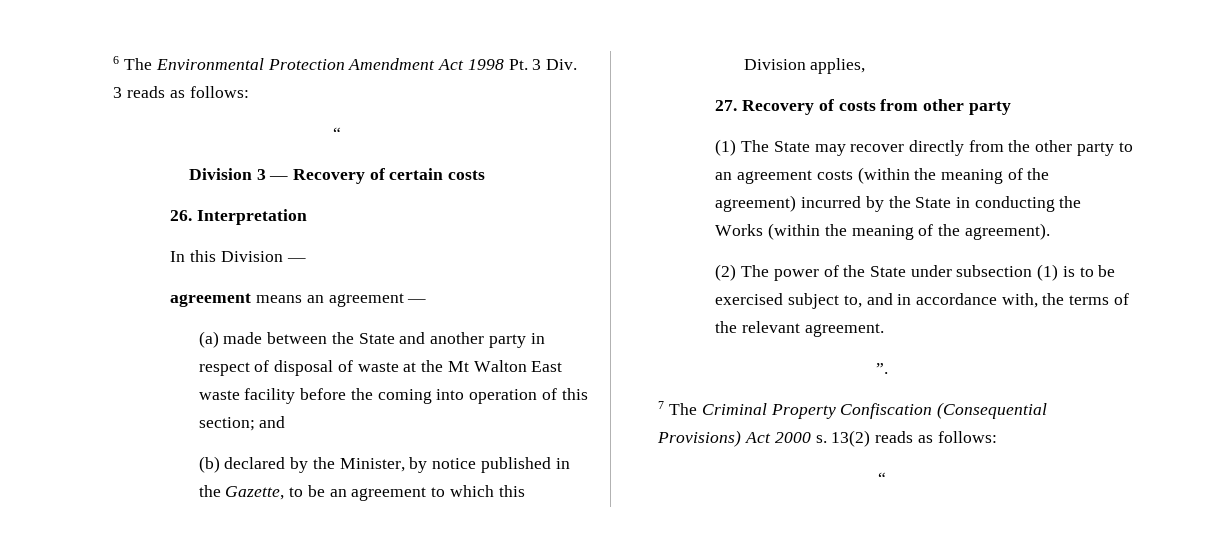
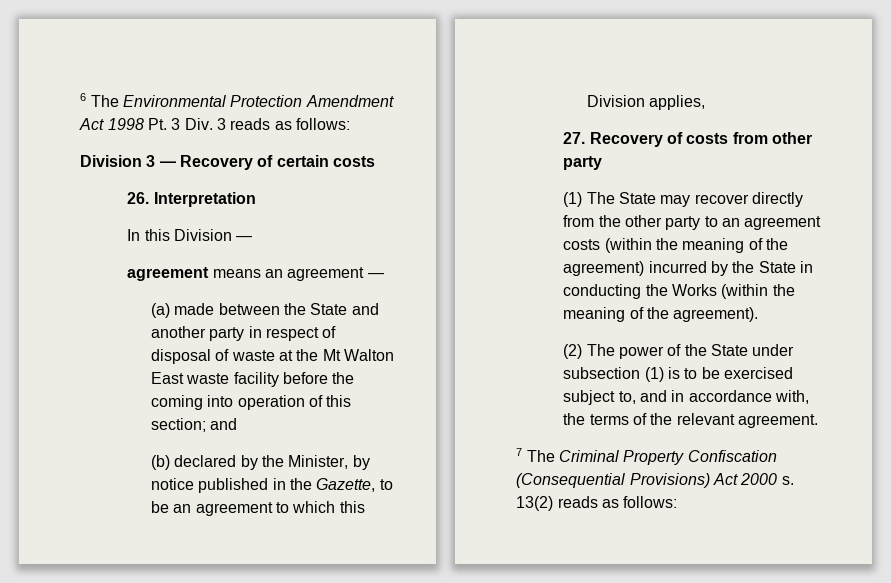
  6 The Environmental Protection Amendment Act 1998 Pt. 3 Div. 3 reads as follows:
- “
- ”.
  13(2) reads as follows:
- “

